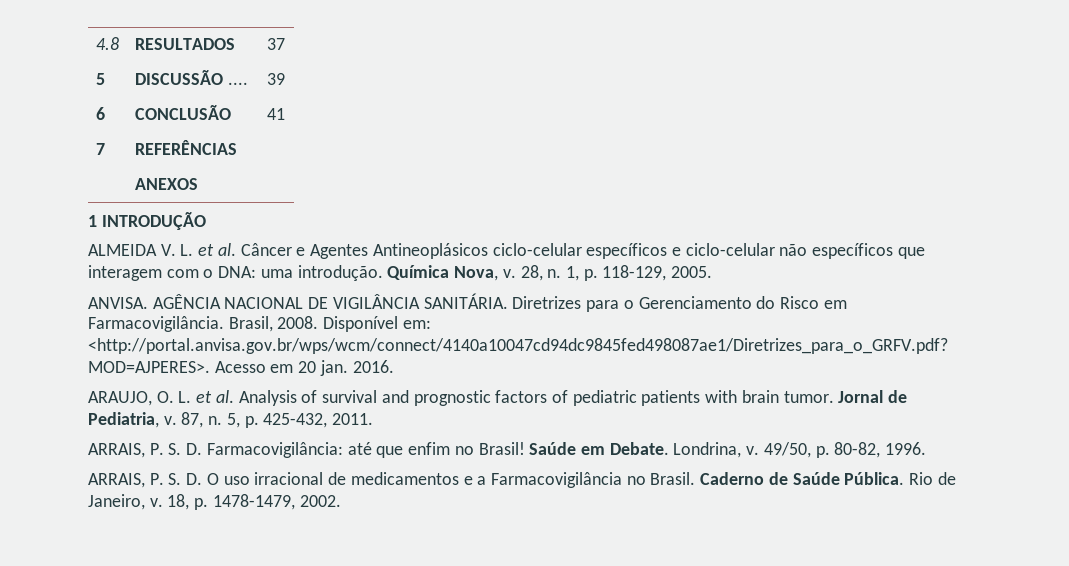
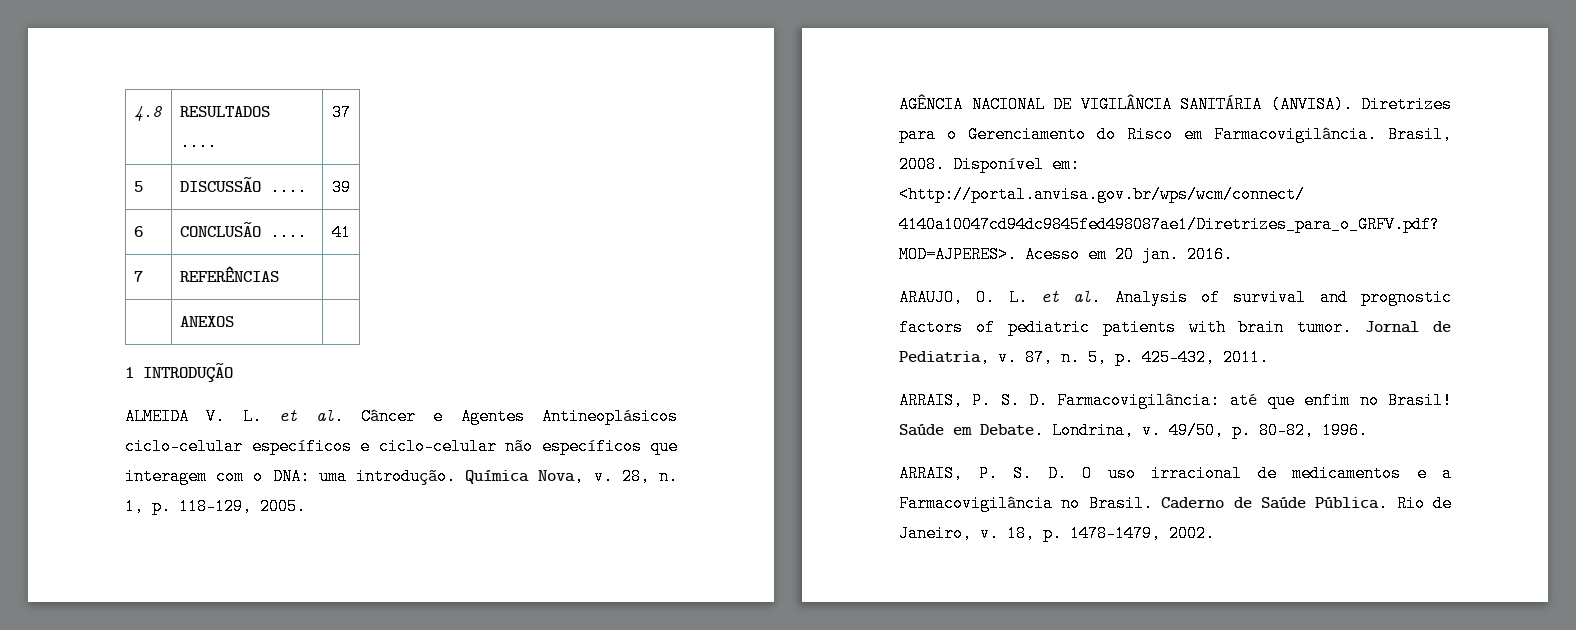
- 4.8 | RESULTADOS | 37
+ 4.8 | RESULTADOS .... | 37
- 6 | CONCLUSÃO | 41
+ 6 | CONCLUSÃO .... | 41
- ANVISA. AGÊNCIA NACIONAL DE VIGILÂNCIA SANITÁRIA.
+ AGÊNCIA NACIONAL DE VIGILÂNCIA SANITÁRIA (ANVISA).

